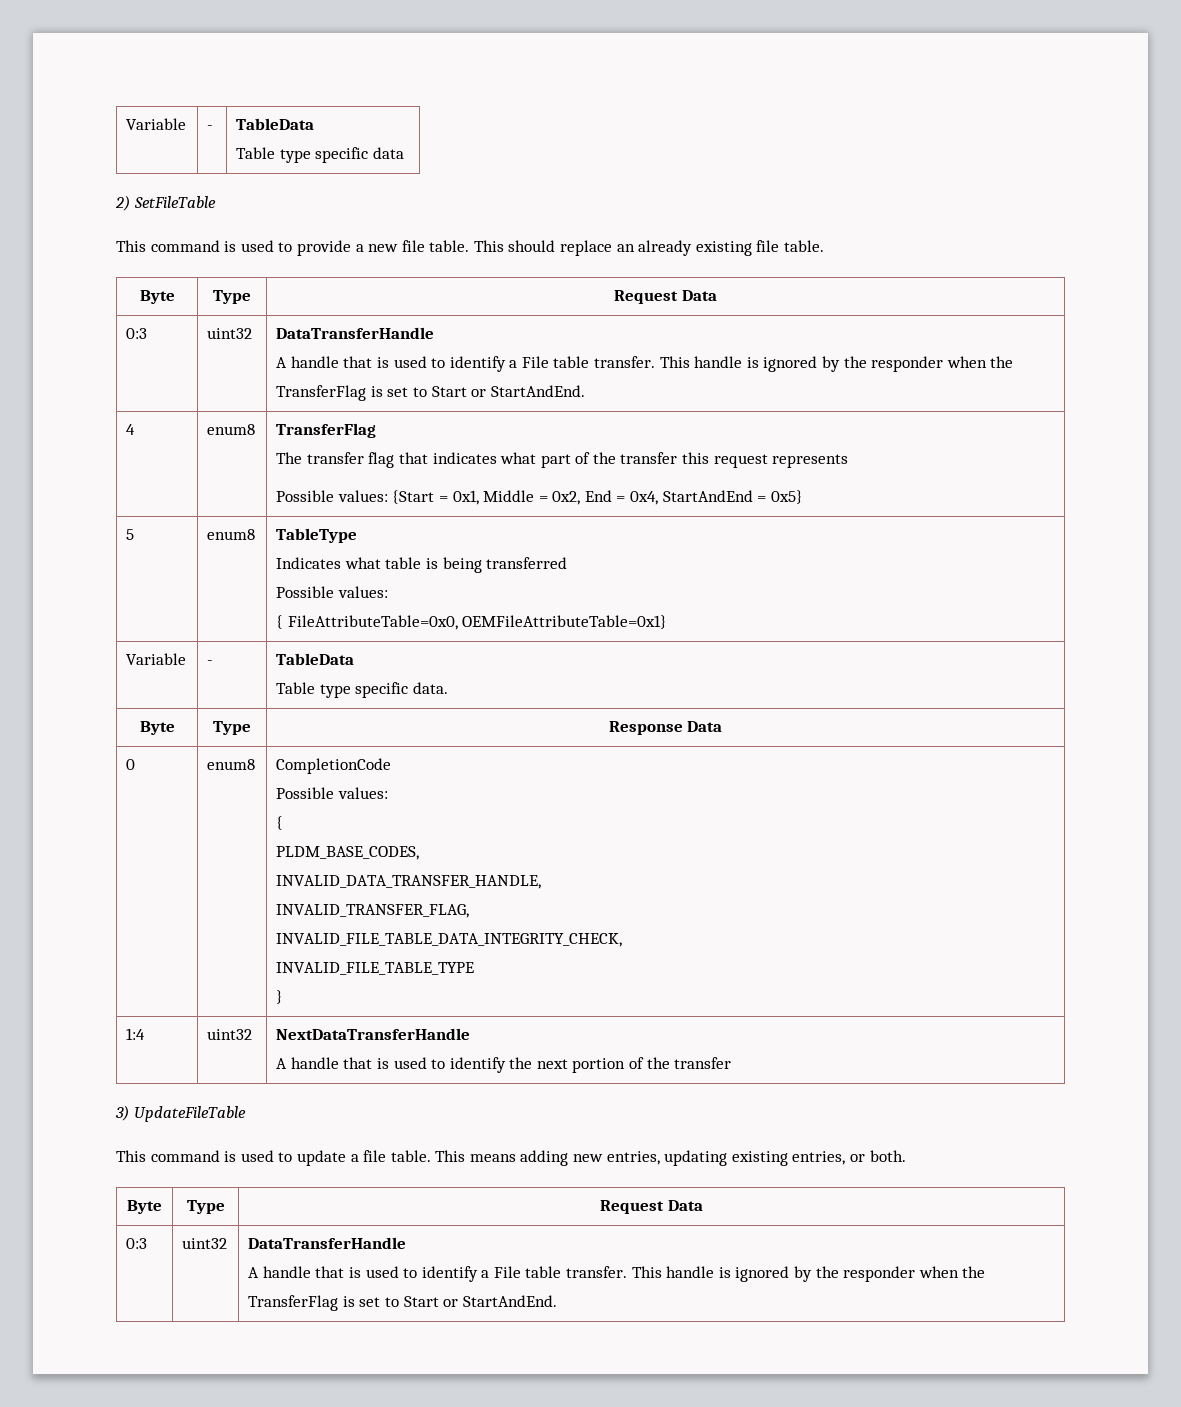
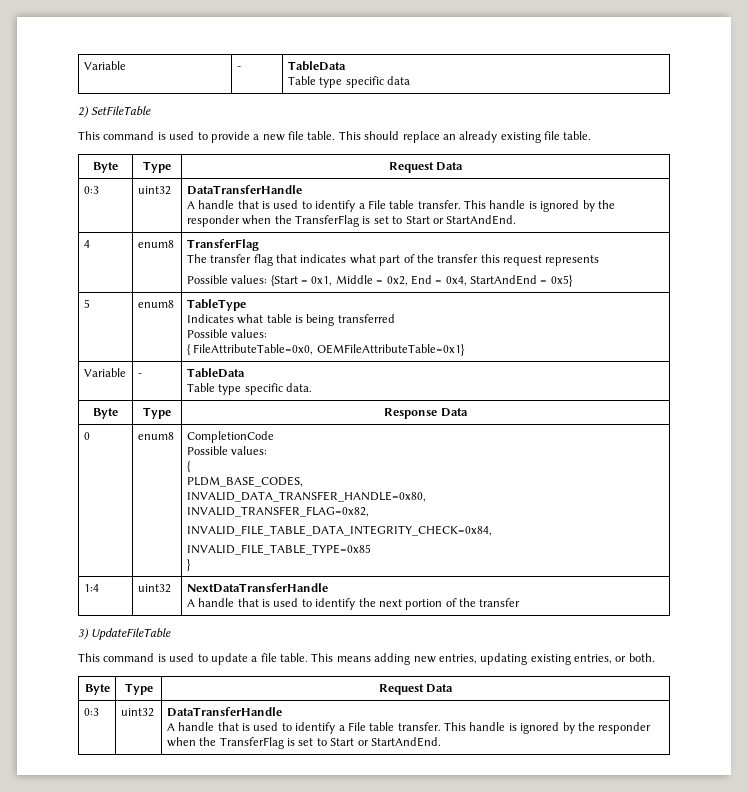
  0 | enum8 | CompletionCode
  Possible values:
  {
  PLDM_BASE_CODES,
- INVALID_DATA_TRANSFER_HANDLE,
- INVALID_TRANSFER_FLAG,
- INVALID_FILE_TABLE_DATA_INTEGRITY_CHECK,
- INVALID_FILE_TABLE_TYPE
+ INVALID_DATA_TRANSFER_HANDLE=0x80,
+ INVALID_TRANSFER_FLAG=0x82,
+ INVALID_FILE_TABLE_DATA_INTEGRITY_CHECK=0x84,
+ INVALID_FILE_TABLE_TYPE=0x85

